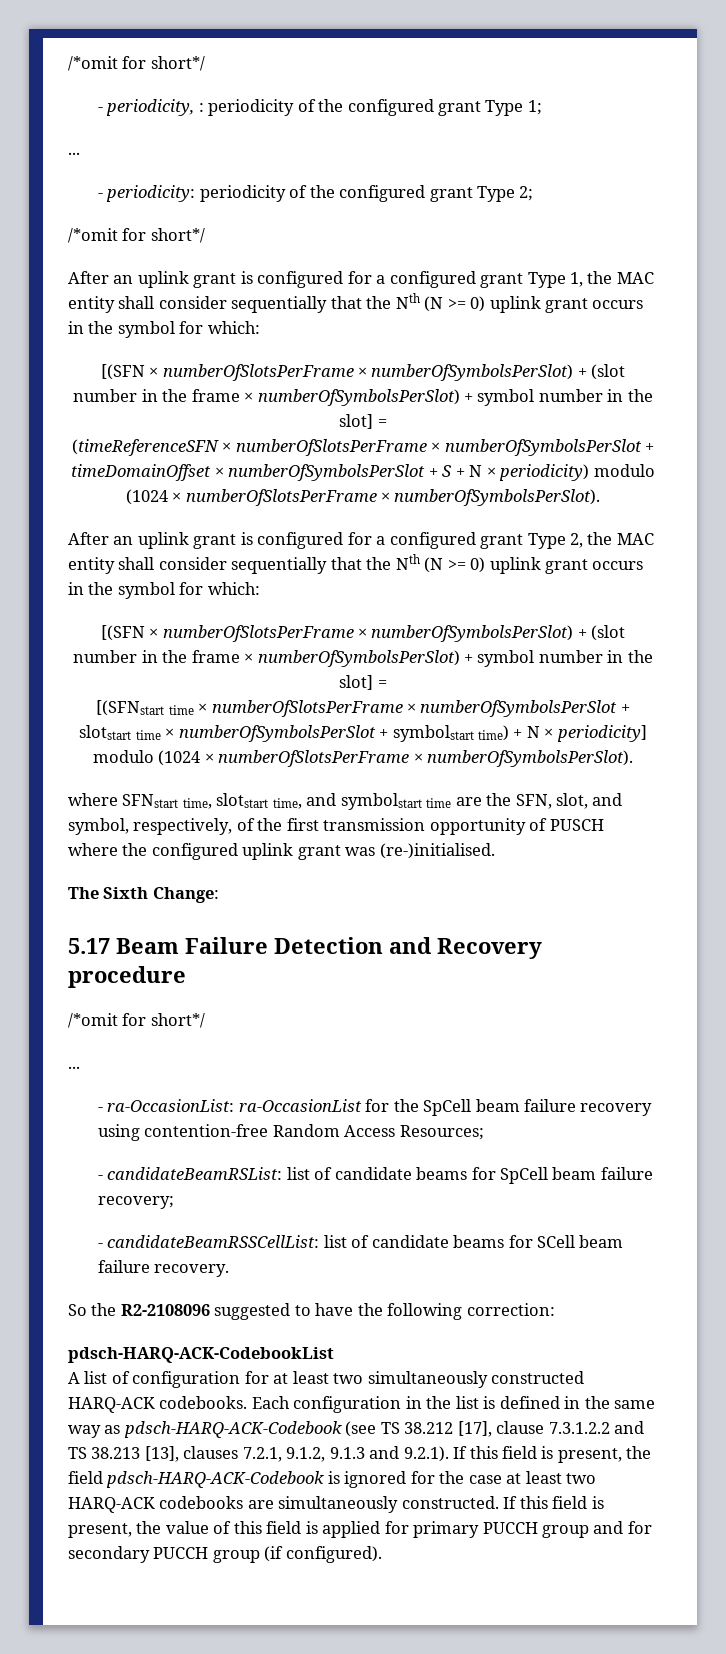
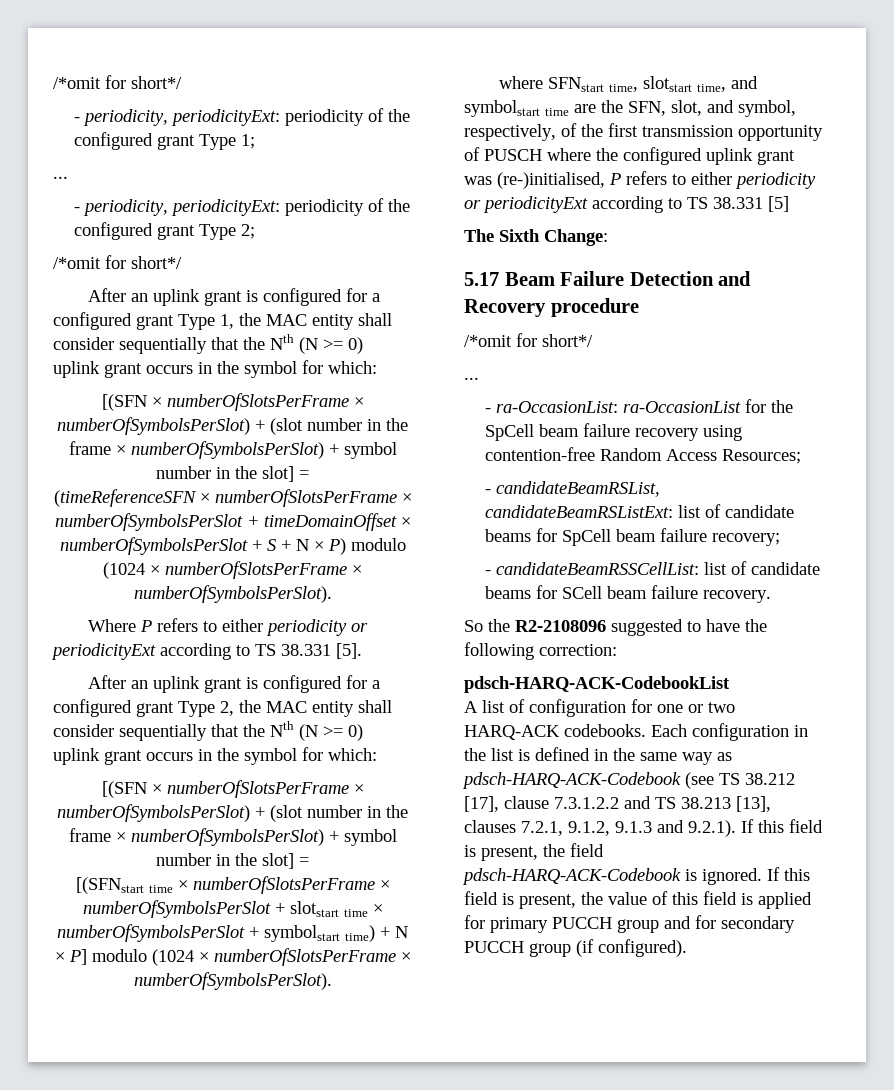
- - periodicity, : periodicity of the configured grant Type 1;
+ - periodicity, periodicityExt: periodicity of the configured grant Type 1;
- - periodicity: periodicity of the configured grant Type 2;
+ - periodicity, periodicityExt: periodicity of the configured grant Type 2;
- (timeReferenceSFN × numberOfSlotsPerFrame × numberOfSymbolsPerSlot + timeDomainOffset × numberOfSymbolsPerSlot + S + N × periodicity) modulo (1024 × numberOfSlotsPerFrame × numberOfSymbolsPerSlot).
+ (timeReferenceSFN × numberOfSlotsPerFrame × numberOfSymbolsPerSlot + timeDomainOffset × numberOfSymbolsPerSlot + S + N × P) modulo (1024 × numberOfSlotsPerFrame × numberOfSymbolsPerSlot).
+ Where P refers to either periodicity or periodicityExt according to TS 38.331 [5].
- [(SFNstart time × numberOfSlotsPerFrame × numberOfSymbolsPerSlot + slotstart time × numberOfSymbolsPerSlot + symbolstart time) + N × periodicity] modulo (1024 × numberOfSlotsPerFrame × numberOfSymbolsPerSlot).
+ [(SFNstart time × numberOfSlotsPerFrame × numberOfSymbolsPerSlot + slotstart time × numberOfSymbolsPerSlot + symbolstart time) + N × P] modulo (1024 × numberOfSlotsPerFrame × numberOfSymbolsPerSlot).
- where SFNstart time, slotstart time, and symbolstart time are the SFN, slot, and symbol, respectively, of the first transmission opportunity of PUSCH where the configured uplink grant was (re-)initialised.
+ where SFNstart time, slotstart time, and symbolstart time are the SFN, slot, and symbol, respectively, of the first transmission opportunity of PUSCH where the configured uplink grant was (re-)initialised, P refers to either periodicity or periodicityExt according to TS 38.331 [5]
- - candidateBeamRSList: list of candidate beams for SpCell beam failure recovery;
+ - candidateBeamRSList, candidateBeamRSListExt: list of candidate beams for SpCell beam failure recovery;
- A list of configuration for at least two simultaneously constructed HARQ-ACK codebooks.
+ A list of configuration for one or two HARQ-ACK codebooks.
- Each configuration in the list is defined in the same way as pdsch-HARQ-ACK-Codebook (see TS 38.212 [17], clause 7.3.1.2.2 and TS 38.213 [13], clauses 7.2.1, 9.1.2, 9.1.3 and 9.2.1). If this field is present, the field pdsch-HARQ-ACK-Codebook is ignored for the case at least two HARQ-ACK codebooks are simultaneously constructed.
+ Each configuration in the list is defined in the same way as pdsch-HARQ-ACK-Codebook (see TS 38.212 [17], clause 7.3.1.2.2 and TS 38.213 [13], clauses 7.2.1, 9.1.2, 9.1.3 and 9.2.1). If this field is present, the field pdsch-HARQ-ACK-Codebook is ignored.

